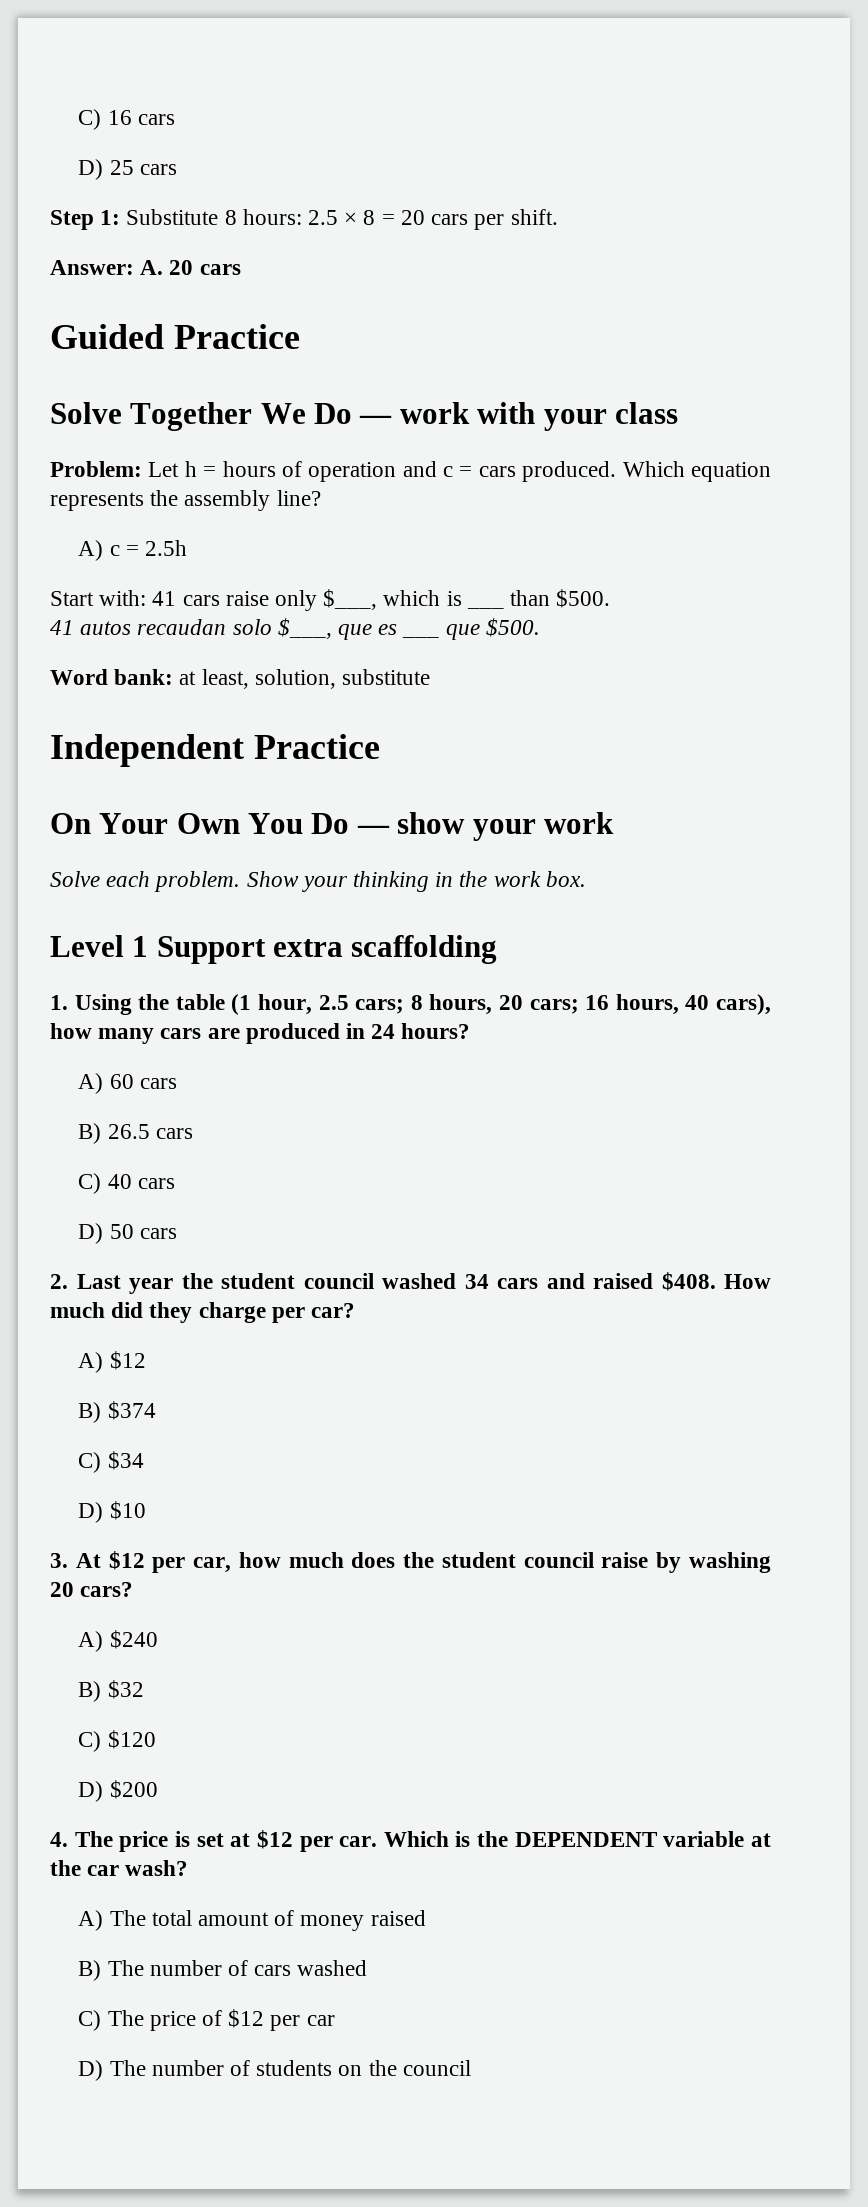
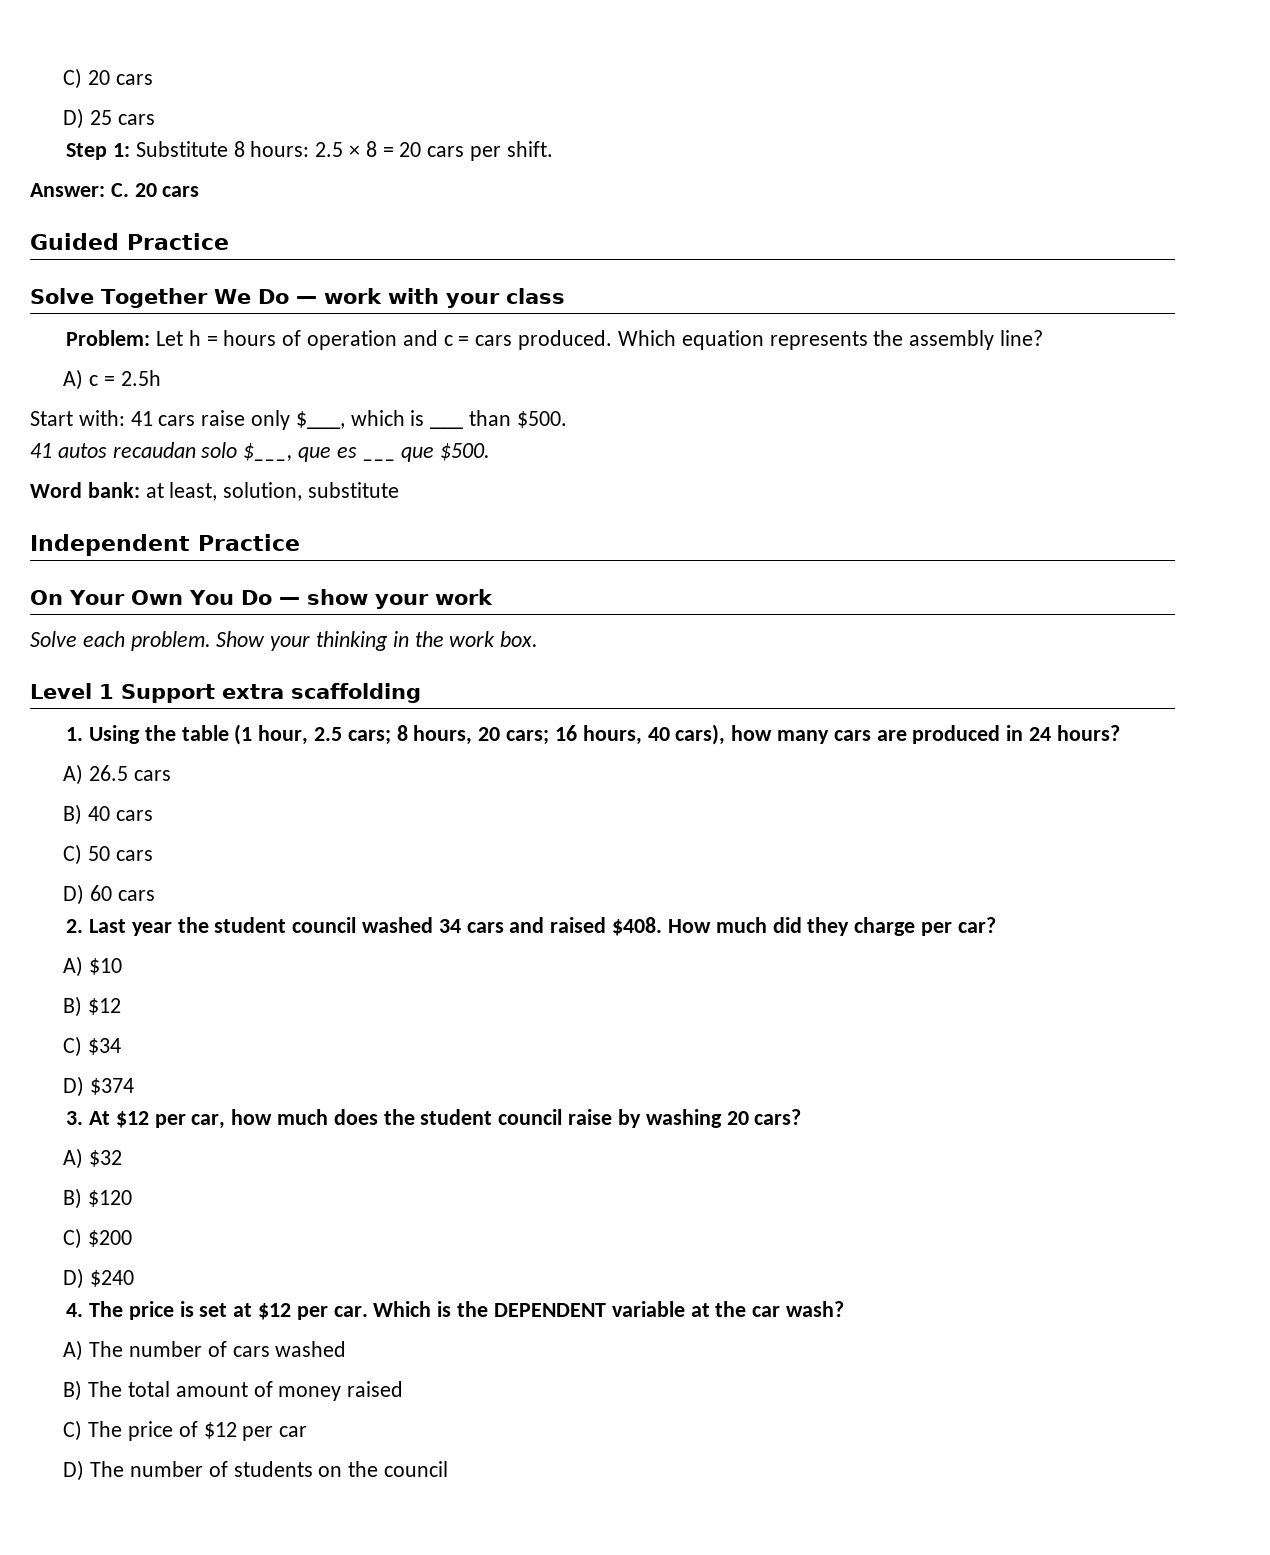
- C) 16 cars
+ C) 20 cars
- Answer: A. 20 cars
+ Answer: C. 20 cars
- A) 60 cars
+ A) 26.5 cars
- B) 26.5 cars
+ B) 40 cars
- C) 40 cars
- D) 50 cars
+ C) 50 cars
+ D) 60 cars
- A) $12
- B) $374
+ A) $10
+ B) $12
- D) $10
+ D) $374
- A) $240
- B) $32
- C) $120
- D) $200
+ A) $32
+ B) $120
+ C) $200
+ D) $240
- A) The total amount of money raised
+ A) The number of cars washed
+ B) The total amount of money raised
- B) The number of cars washed

